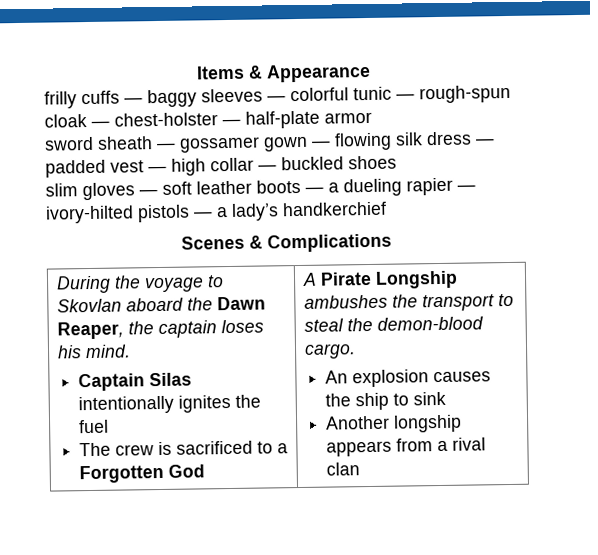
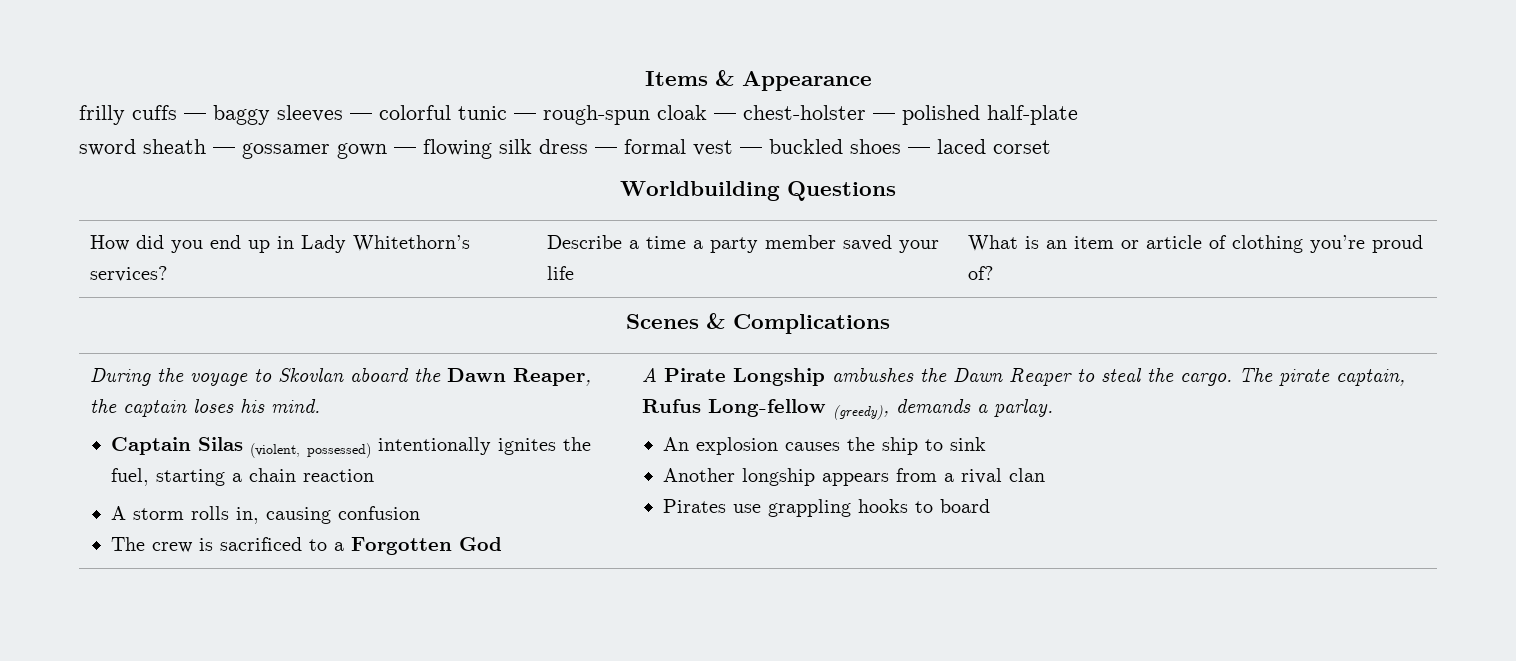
- frilly cuffs — baggy sleeves — colorful tunic — rough-spun cloak — chest-holster — half-plate armor
+ frilly cuffs — baggy sleeves — colorful tunic — rough-spun cloak — chest-holster — polished half-plate
- sword sheath — gossamer gown — flowing silk dress — padded vest — high collar — buckled shoes
- slim gloves — soft leather boots — a dueling rapier — ivory-hilted pistols — a lady’s handkerchief
+ sword sheath — gossamer gown — flowing silk dress — formal vest — buckled shoes — laced corset
+ Worldbuilding Questions
+ How did you end up in Lady Whitethorn’s services? | Describe a time a party member saved your life | What is an item or article of clothing you’re proud of?
- Captain Silas intentionally ignites the fuel
+ Captain Silas (violent, possessed) intentionally ignites the fuel, starting a chain reaction
+ A storm rolls in, causing confusion
- A Pirate Longship ambushes the transport to steal the demon-blood cargo.
+ A Pirate Longship ambushes the Dawn Reaper to steal the cargo. The pirate captain, Rufus Long-fellow (greedy), demands a parlay.
+ Pirates use grappling hooks to board

